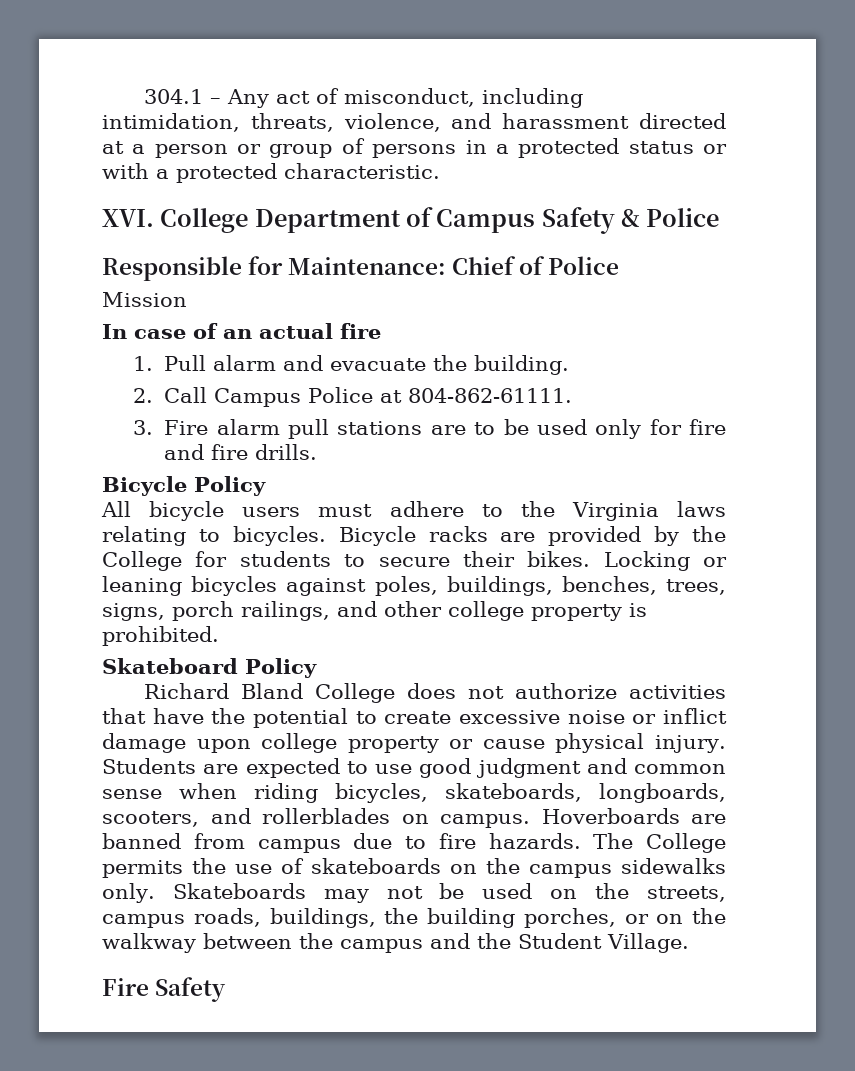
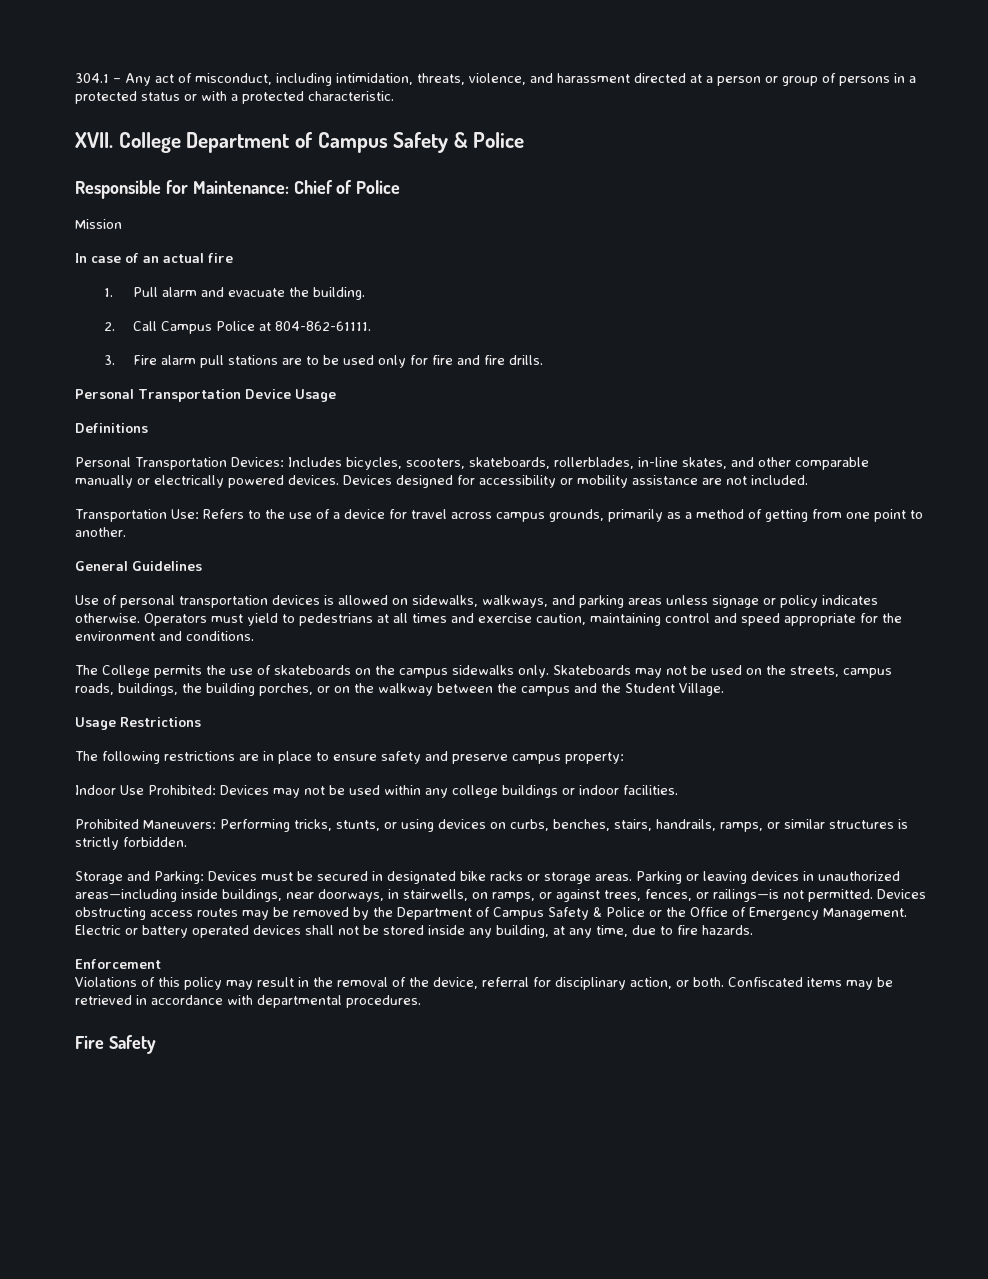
- XVI. College Department of Campus Safety & Police
+ XVII. College Department of Campus Safety & Police
- Bicycle Policy
- All bicycle users must adhere to the Virginia laws relating to bicycles. Bicycle racks are provided by the College for students to secure their bikes. Locking or leaning bicycles against poles, buildings, benches, trees, signs, porch railings, and other college property is prohibited.
- Skateboard Policy
- Richard Bland College does not authorize activities that have the potential to create excessive noise or inflict damage upon college property or cause physical injury. Students are expected to use good judgment and common sense when riding bicycles, skateboards, longboards, scooters, and rollerblades on campus. Hoverboards are banned from campus due to fire hazards. The College permits the use of skateboards on the campus sidewalks only.
+ Personal Transportation Device Usage
+ Definitions
+ Personal Transportation Devices: Includes bicycles, scooters, skateboards, rollerblades, in-line skates, and other comparable manually or electrically powered devices. Devices designed for accessibility or mobility assistance are not included.
+ Transportation Use: Refers to the use of a device for travel across campus grounds, primarily as a method of getting from one point to another.
+ General Guidelines
+ Use of personal transportation devices is allowed on sidewalks, walkways, and parking areas unless signage or policy indicates otherwise. Operators must yield to pedestrians at all times and exercise caution, maintaining control and speed appropriate for the environment and conditions.
+ The College permits the use of skateboards on the campus sidewalks only.
+ Usage Restrictions
+ The following restrictions are in place to ensure safety and preserve campus property:
+ Indoor Use Prohibited: Devices may not be used within any college buildings or indoor facilities.
+ Prohibited Maneuvers: Performing tricks, stunts, or using devices on curbs, benches, stairs, handrails, ramps, or similar structures is strictly forbidden.
+ Storage and Parking: Devices must be secured in designated bike racks or storage areas. Parking or leaving devices in unauthorized areas—including inside buildings, near doorways, in stairwells, on ramps, or against trees, fences, or railings—is not permitted. Devices obstructing access routes may be removed by the Department of Campus Safety & Police or the Office of Emergency Management. Electric or battery operated devices shall not be stored inside any building, at any time, due to fire hazards.
+ Enforcement
+ Violations of this policy may result in the removal of the device, referral for disciplinary action, or both. Confiscated items may be retrieved in accordance with departmental procedures.

